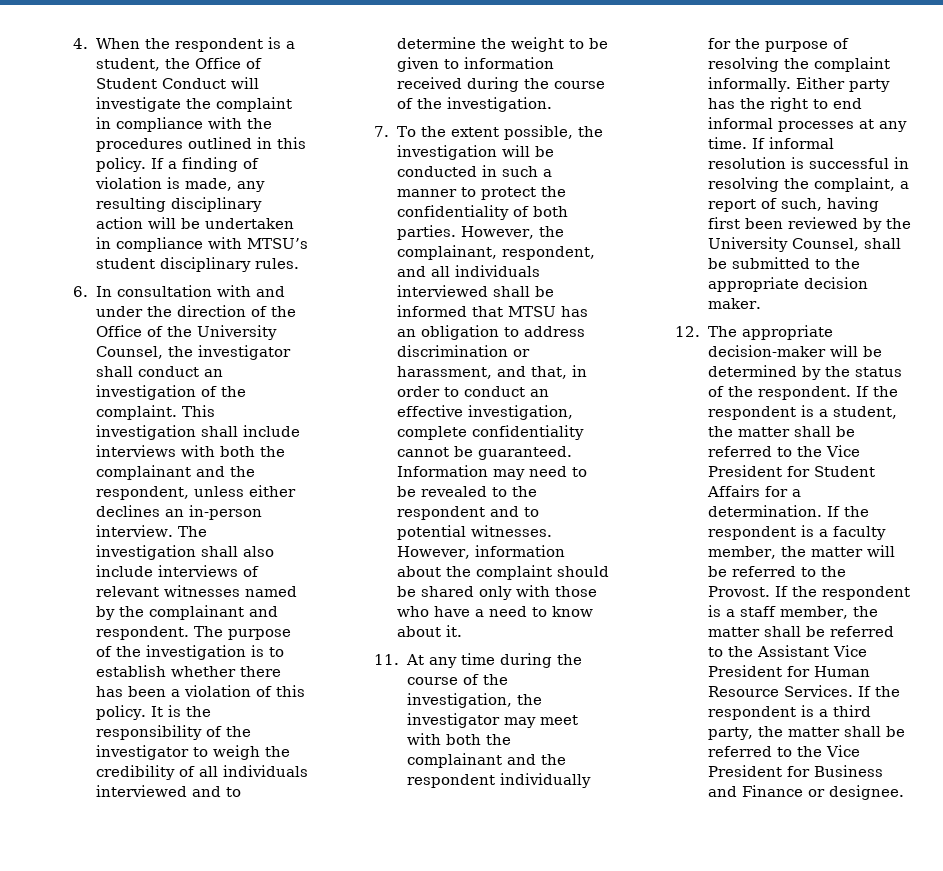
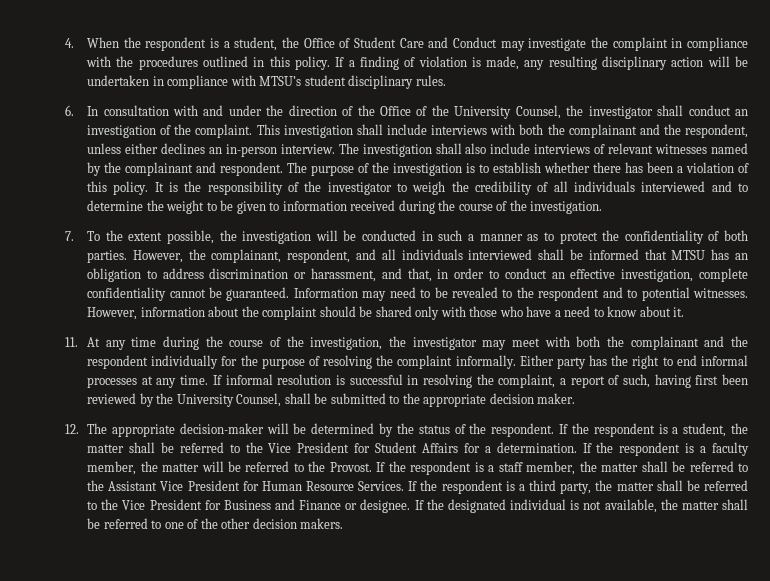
- 4. When the respondent is a student, the Office of Student Conduct will investigate the complaint in compliance with the procedures outlined in this policy.
+ 4. When the respondent is a student, the Office of Student Care and Conduct may investigate the complaint in compliance with the procedures outlined in this policy.
- 7. To the extent possible, the investigation will be conducted in such a manner to protect the confidentiality of both parties.
+ 7. To the extent possible, the investigation will be conducted in such a manner as to protect the confidentiality of both parties.
+ If the designated individual is not available, the matter shall be referred to one of the other decision makers.

